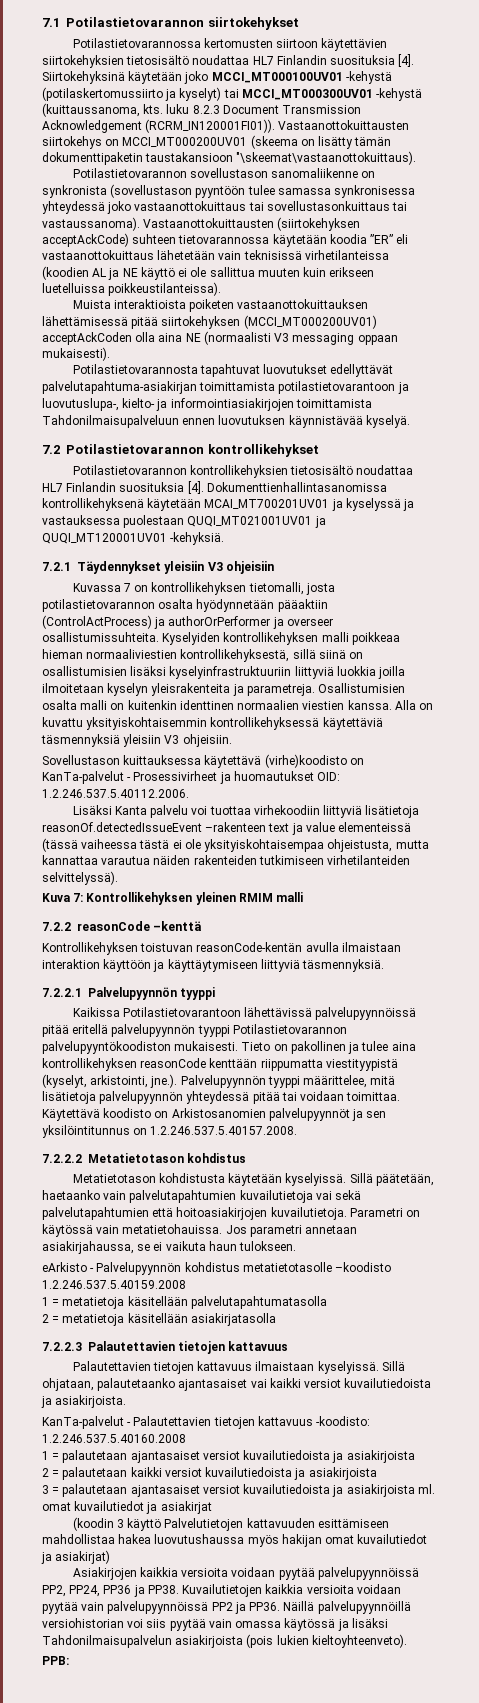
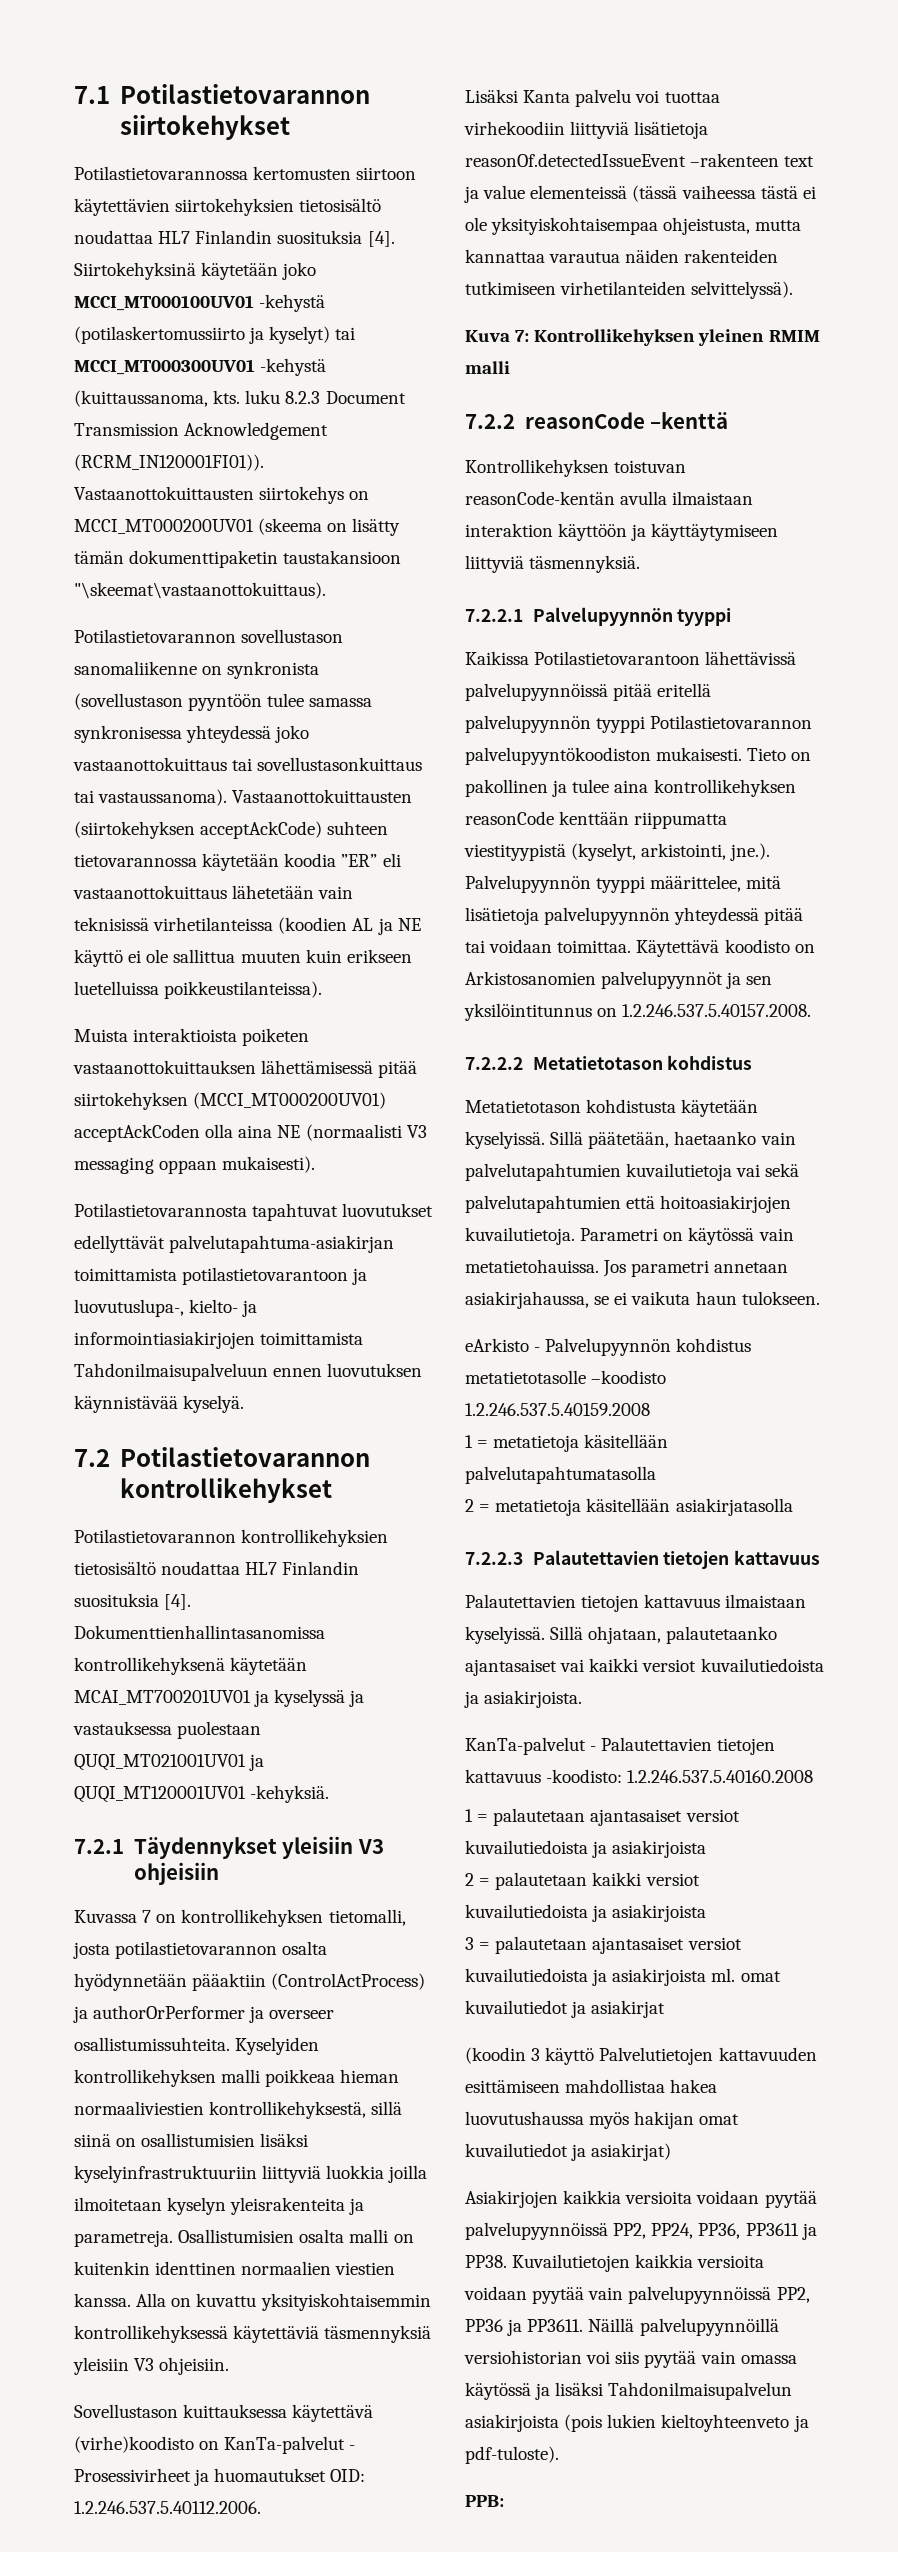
- Asiakirjojen kaikkia versioita voidaan pyytää palvelupyynnöissä PP2, PP24, PP36 ja PP38.
+ Asiakirjojen kaikkia versioita voidaan pyytää palvelupyynnöissä PP2, PP24, PP36, PP3611 ja PP38.
- Kuvailutietojen kaikkia versioita voidaan pyytää vain palvelupyynnöissä PP2 ja PP36.
+ Kuvailutietojen kaikkia versioita voidaan pyytää vain palvelupyynnöissä PP2, PP36 ja PP3611.
- Näillä palvelupyynnöillä versiohistorian voi siis pyytää vain omassa käytössä ja lisäksi Tahdonilmaisupalvelun asiakirjoista (pois lukien kieltoyhteenveto).
+ Näillä palvelupyynnöillä versiohistorian voi siis pyytää vain omassa käytössä ja lisäksi Tahdonilmaisupalvelun asiakirjoista (pois lukien kieltoyhteenveto ja pdf-tuloste).

